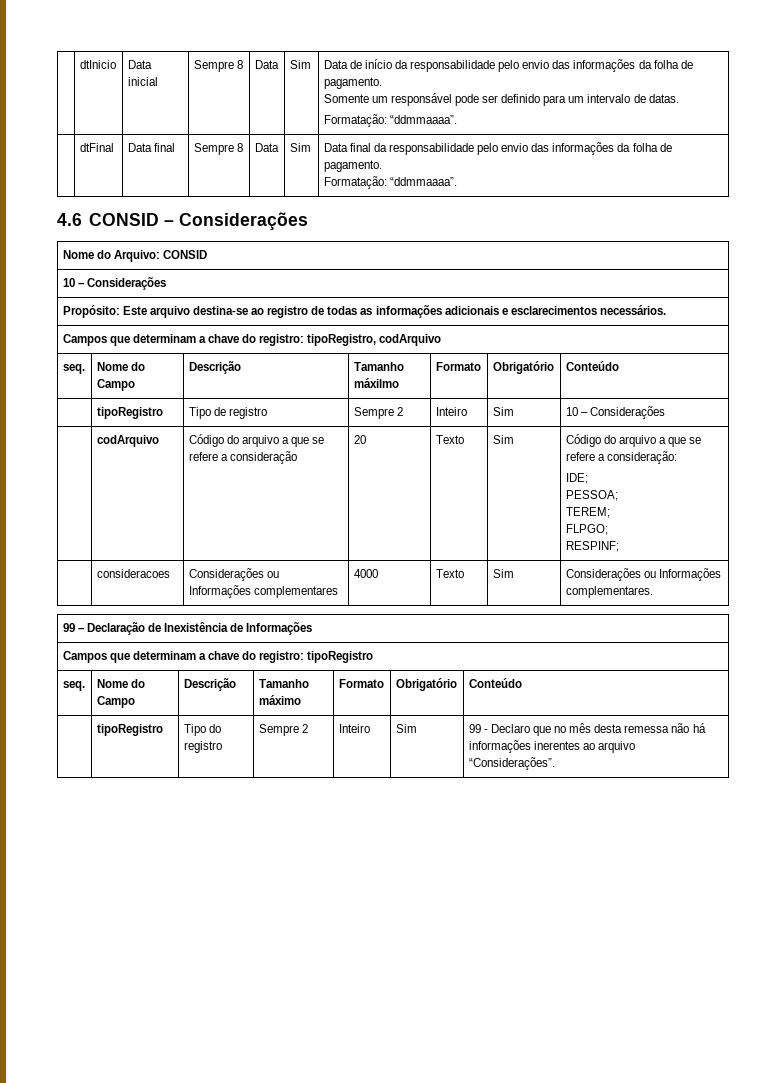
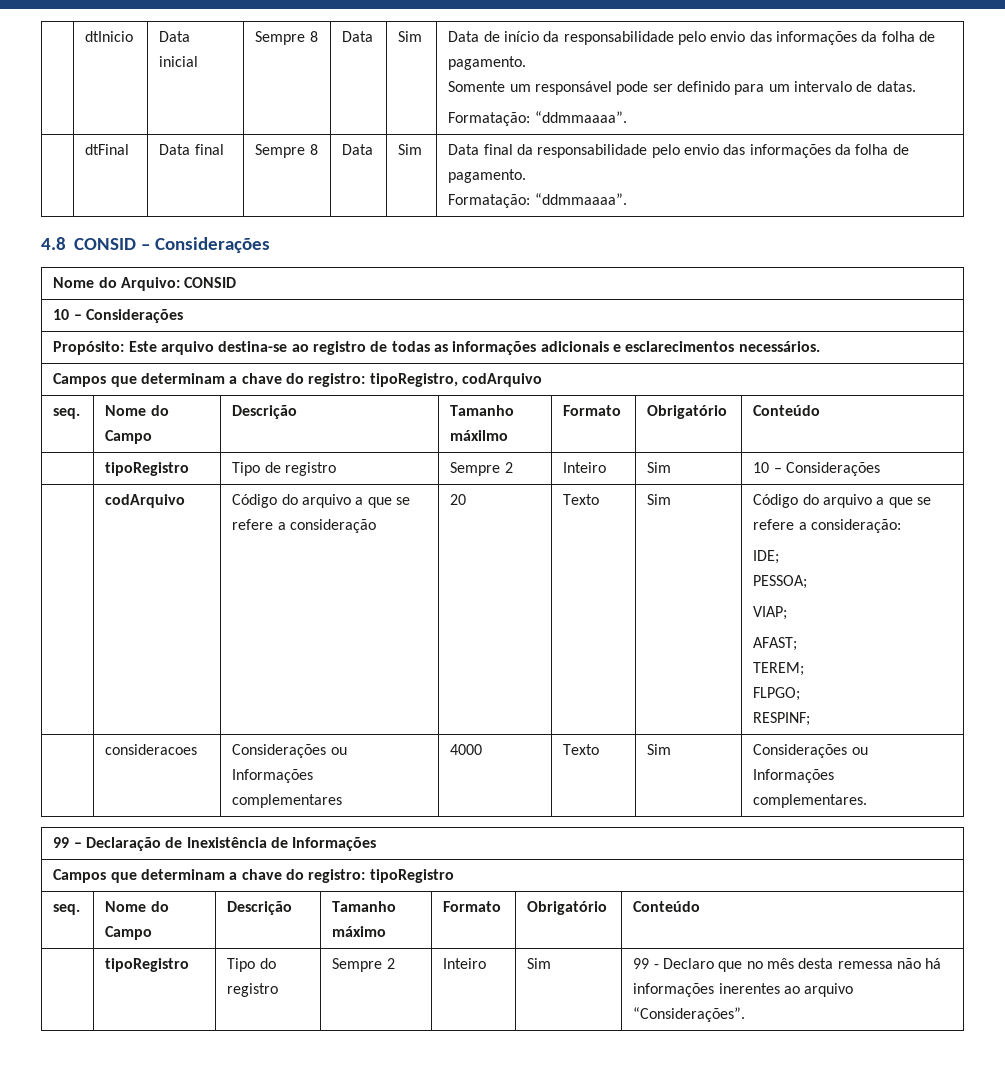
- 4.6 CONSID – Considerações
+ 4.8 CONSID – Considerações
  | codArquivo | Código do arquivo a que se refere a consideração | 20 | Texto | Sim | Código do arquivo a que se refere a consideração:
  IDE;
  PESSOA;
+ VIAP;
+ AFAST;

